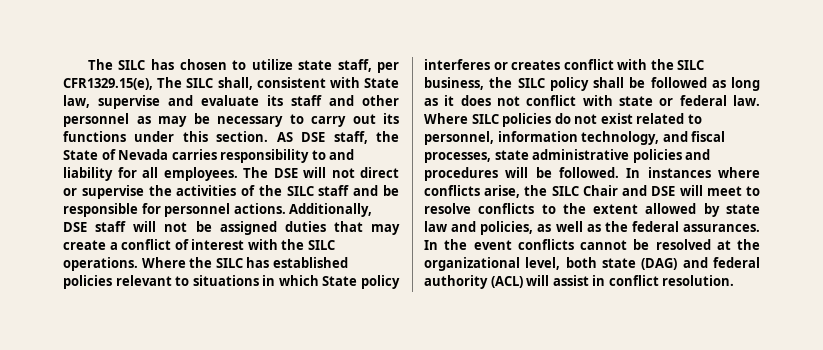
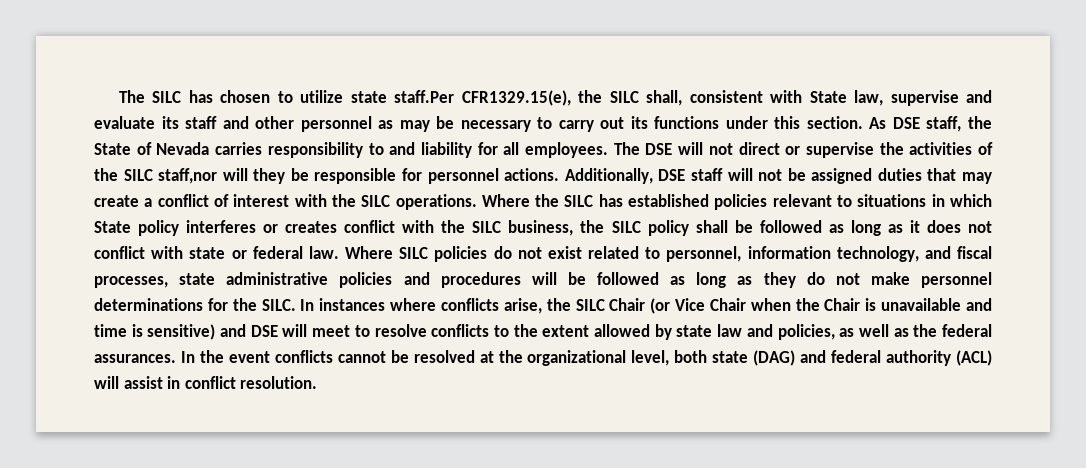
- The SILC has chosen to utilize state staff, per CFR1329.15(e), The SILC shall, consistent with State law, supervise and evaluate its staff and other personnel as may be necessary to carry out its functions under this section.
+ The SILC has chosen to utilize state staff.Per CFR1329.15(e), the SILC shall, consistent with State law, supervise and evaluate its staff and other personnel as may be necessary to carry out its functions under this section.
- AS DSE staff, the State of Nevada carries responsibility to and liability for all employees.
+ As DSE staff, the State of Nevada carries responsibility to and liability for all employees.
- The DSE will not direct or supervise the activities of the SILC staff and be responsible for personnel actions.
+ The DSE will not direct or supervise the activities of the SILC staff,nor will they be responsible for personnel actions.
- Where SILC policies do not exist related to personnel, information technology, and fiscal processes, state administrative policies and procedures will be followed.
+ Where SILC policies do not exist related to personnel, information technology, and fiscal processes, state administrative policies and procedures will be followed as long as they do not make personnel determinations for the SILC.
- In instances where conflicts arise, the SILC Chair and DSE will meet to resolve conflicts to the extent allowed by state law and policies, as well as the federal assurances.
+ In instances where conflicts arise, the SILC Chair (or Vice Chair when the Chair is unavailable and time is sensitive) and DSE will meet to resolve conflicts to the extent allowed by state law and policies, as well as the federal assurances.

